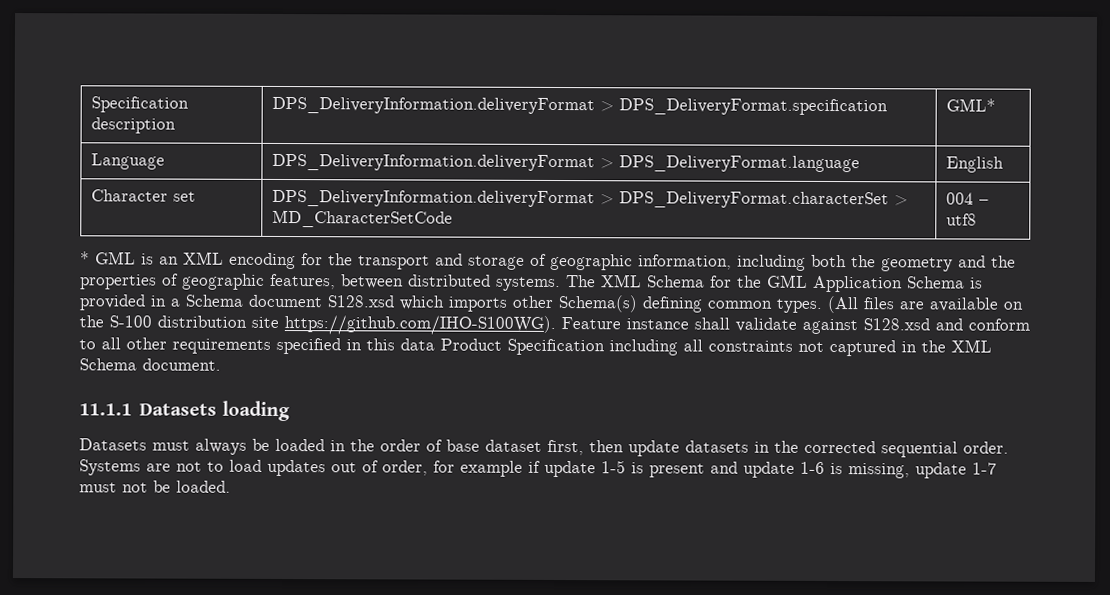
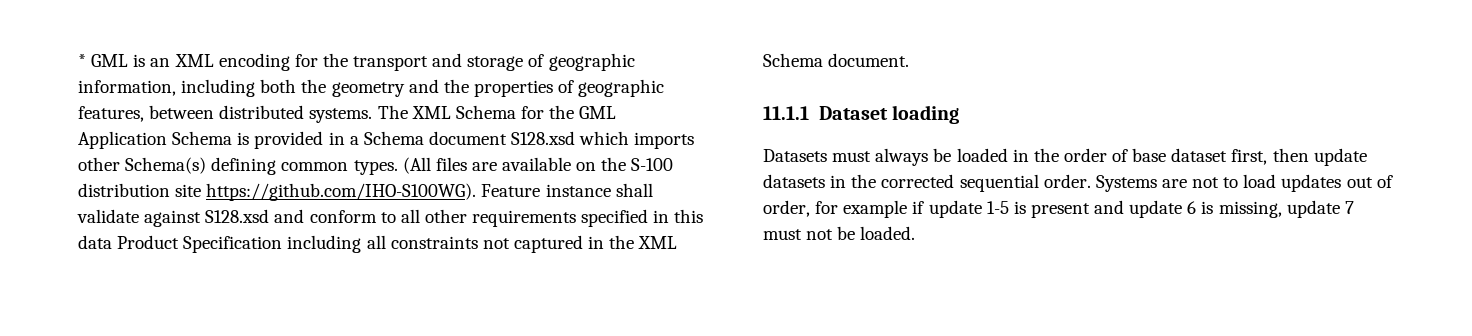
- Specification description | DPS_DeliveryInformation.deliveryFormat > DPS_DeliveryFormat.specification | GML*
- Language | DPS_DeliveryInformation.deliveryFormat > DPS_DeliveryFormat.language | English
- Character set | DPS_DeliveryInformation.deliveryFormat > DPS_DeliveryFormat.characterSet > MD_CharacterSetCode | 004 – utf8
- 11.1.1 Datasets loading
+ 11.1.1 Dataset loading
- Systems are not to load updates out of order, for example if update 1-5 is present and update 1-6 is missing, update 1-7 must not be loaded.
+ Systems are not to load updates out of order, for example if update 1-5 is present and update 6 is missing, update 7 must not be loaded.

